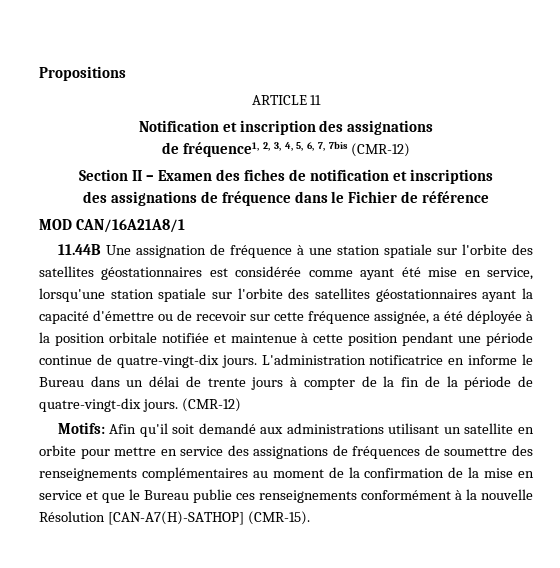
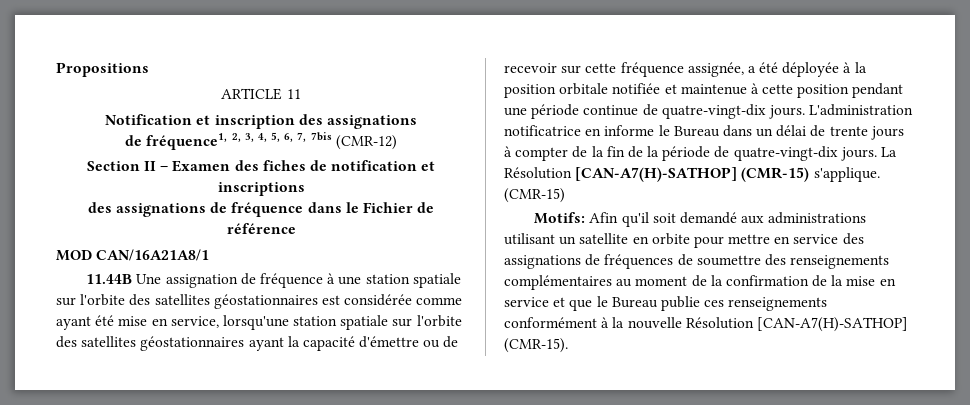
- L'administration notificatrice en informe le Bureau dans un délai de trente jours à compter de la fin de la période de quatre-vingt-dix jours. (CMR-12)
+ L'administration notificatrice en informe le Bureau dans un délai de trente jours à compter de la fin de la période de quatre-vingt-dix jours. La Résolution [CAN-A7(H)-SATHOP] (CMR-15) s'applique. (CMR-15)

